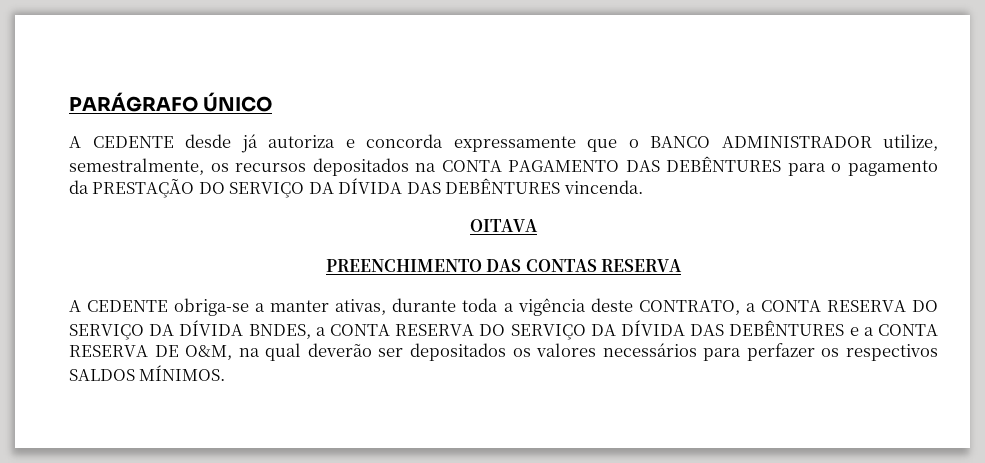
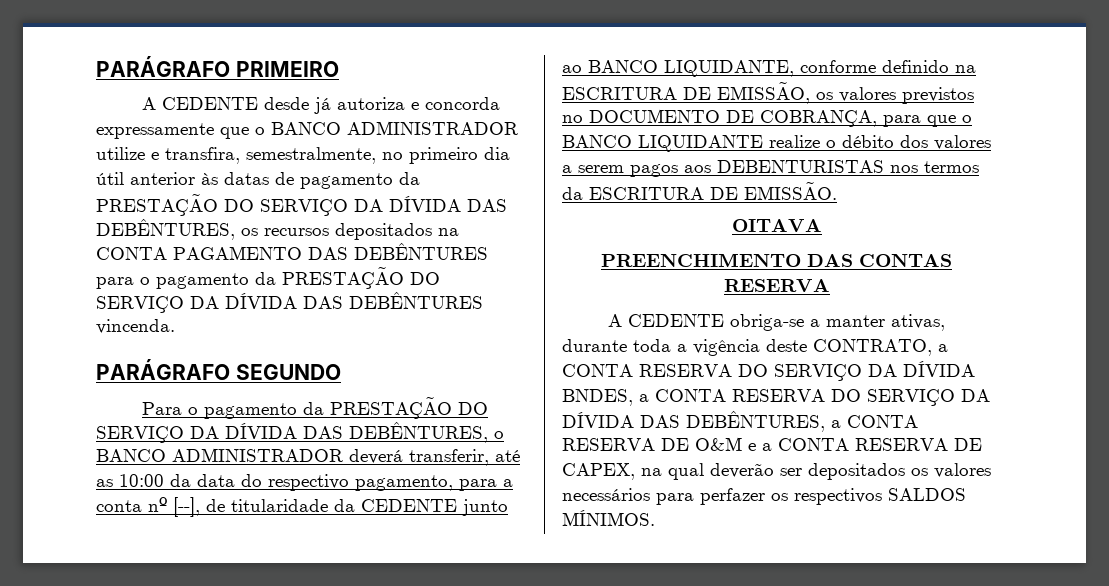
- PARÁGRAFO ÚNICO
+ PARÁGRAFO PRIMEIRO
- A CEDENTE desde já autoriza e concorda expressamente que o BANCO ADMINISTRADOR utilize, semestralmente, os recursos depositados na CONTA PAGAMENTO DAS DEBÊNTURES para o pagamento da PRESTAÇÃO DO SERVIÇO DA DÍVIDA DAS DEBÊNTURES vincenda.
+ A CEDENTE desde já autoriza e concorda expressamente que o BANCO ADMINISTRADOR utilize e transfira, semestralmente, no primeiro dia útil anterior às datas de pagamento da PRESTAÇÃO DO SERVIÇO DA DÍVIDA DAS DEBÊNTURES, os recursos depositados na CONTA PAGAMENTO DAS DEBÊNTURES para o pagamento da PRESTAÇÃO DO SERVIÇO DA DÍVIDA DAS DEBÊNTURES vincenda.
+ PARÁGRAFO SEGUNDO
+ Para o pagamento da PRESTAÇÃO DO SERVIÇO DA DÍVIDA DAS DEBÊNTURES, o BANCO ADMINISTRADOR deverá transferir, até as 10:00 da data do respectivo pagamento, para a conta nº [--], de titularidade da CEDENTE junto ao BANCO LIQUIDANTE, conforme definido na ESCRITURA DE EMISSÃO, os valores previstos no DOCUMENTO DE COBRANÇA, para que o BANCO LIQUIDANTE realize o débito dos valores a serem pagos aos DEBENTURISTAS nos termos da ESCRITURA DE EMISSÃO.
- A CEDENTE obriga-se a manter ativas, durante toda a vigência deste CONTRATO, a CONTA RESERVA DO SERVIÇO DA DÍVIDA BNDES, a CONTA RESERVA DO SERVIÇO DA DÍVIDA DAS DEBÊNTURES e a CONTA RESERVA DE O&M, na qual deverão ser depositados os valores necessários para perfazer os respectivos SALDOS MÍNIMOS.
+ A CEDENTE obriga-se a manter ativas, durante toda a vigência deste CONTRATO, a CONTA RESERVA DO SERVIÇO DA DÍVIDA BNDES, a CONTA RESERVA DO SERVIÇO DA DÍVIDA DAS DEBÊNTURES, a CONTA RESERVA DE O&M e a CONTA RESERVA DE CAPEX, na qual deverão ser depositados os valores necessários para perfazer os respectivos SALDOS MÍNIMOS.

